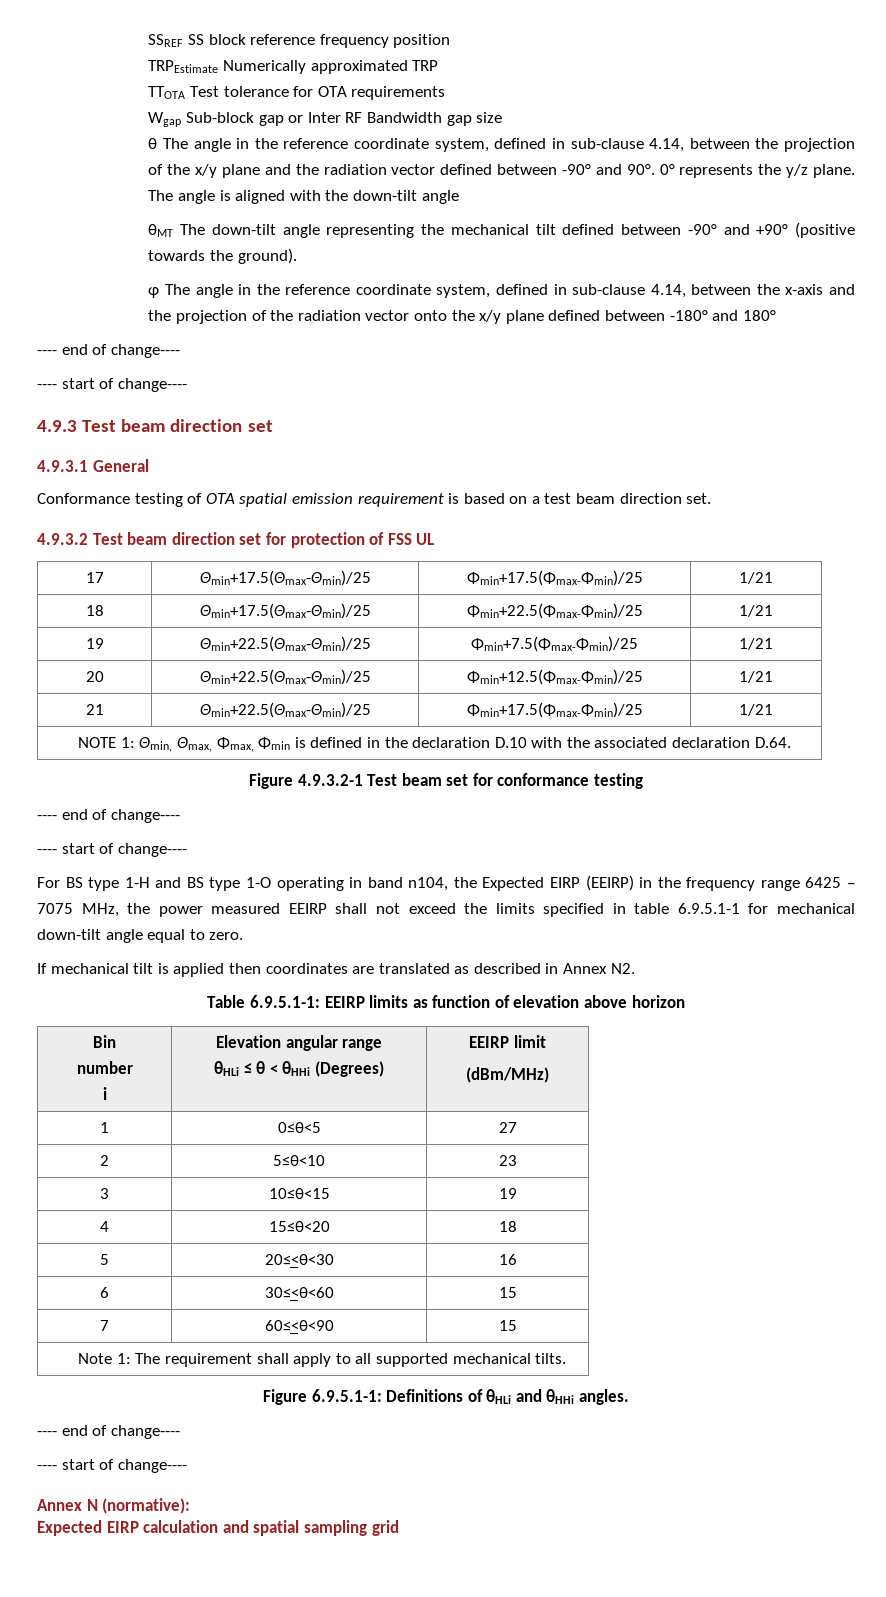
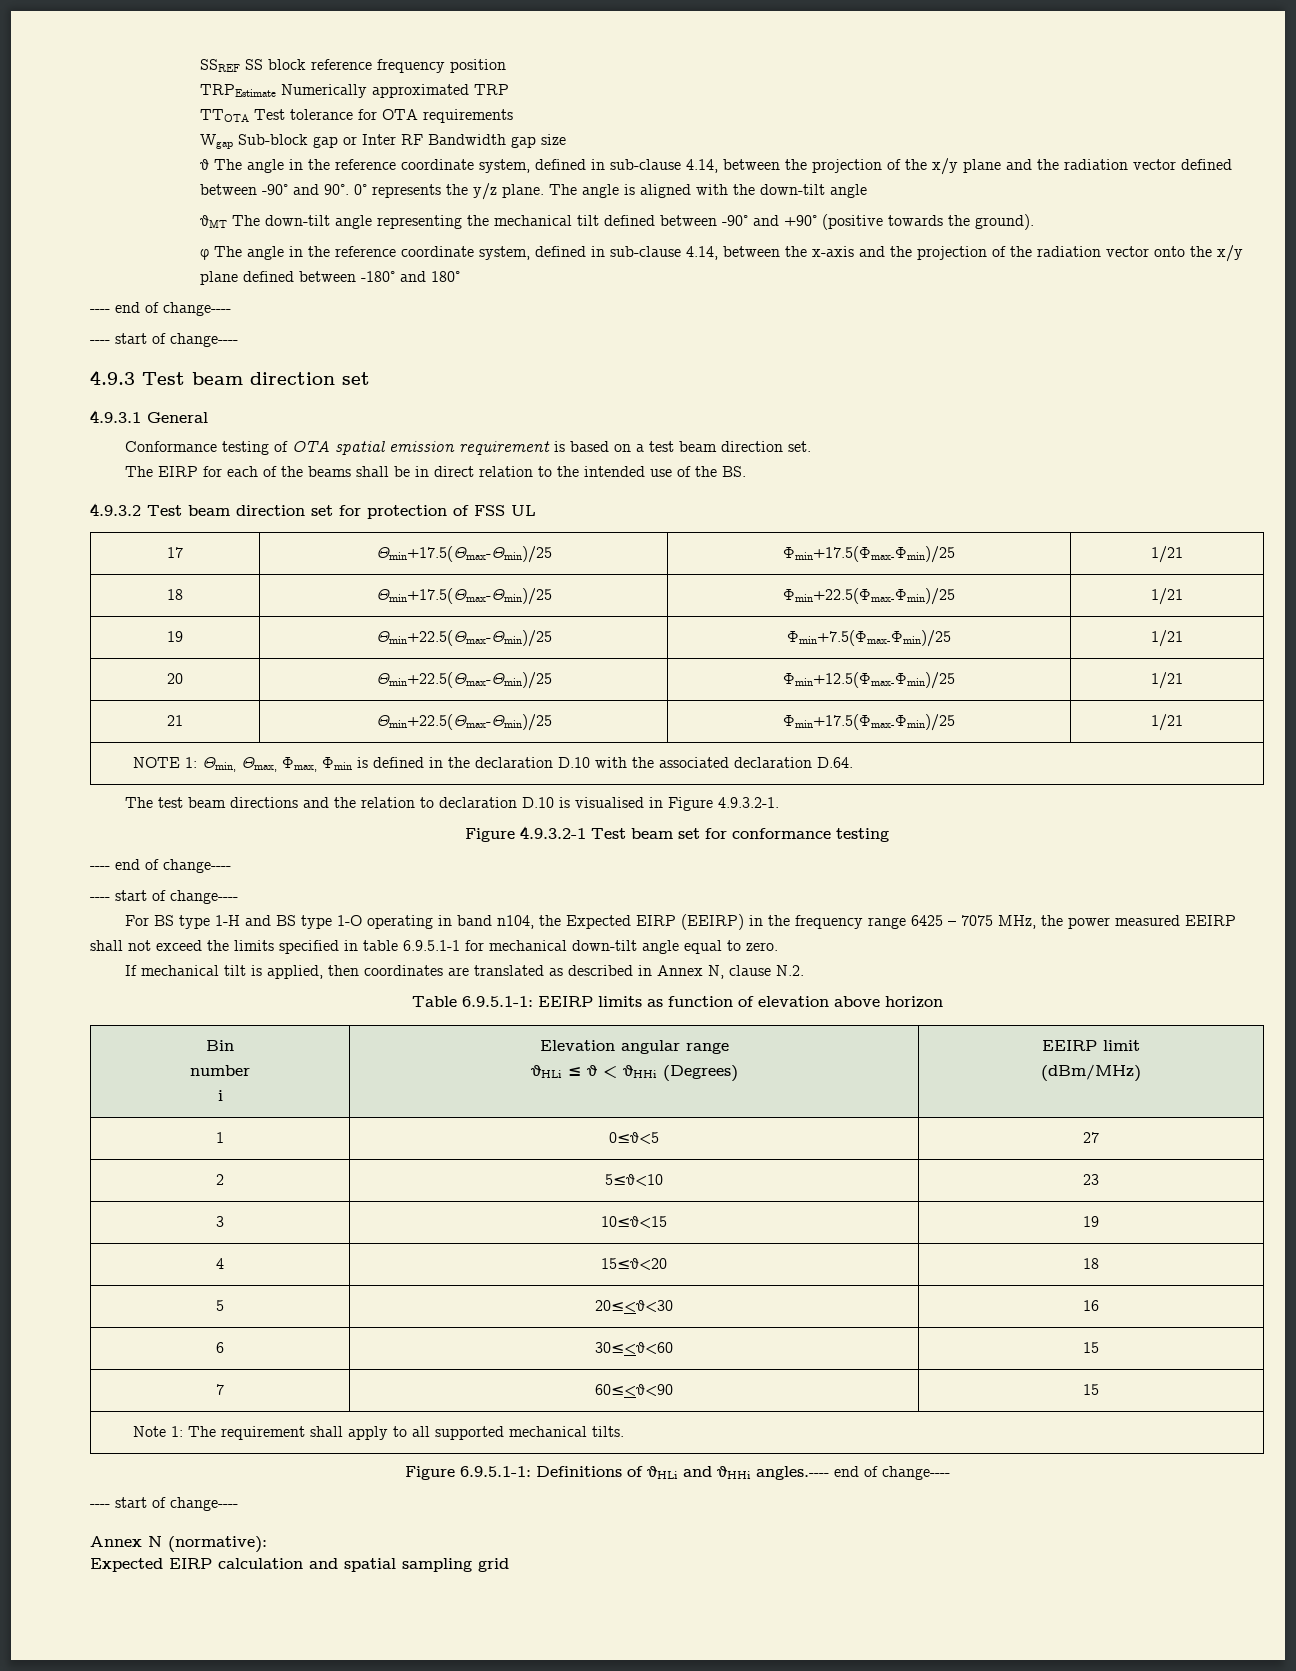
+ The EIRP for each of the beams shall be in direct relation to the intended use of the BS.
+ The test beam directions and the relation to declaration D.10 is visualised in Figure 4.9.3.2-1.
- If mechanical tilt is applied then coordinates are translated as described in Annex N2.
+ If mechanical tilt is applied, then coordinates are translated as described in Annex N, clause N.2.
- Figure 6.9.5.1-1: Definitions of θHLi and θHHi angles.
- ---- end of change----
+ Figure 6.9.5.1-1: Definitions of θHLi and θHHi angles.---- end of change----

